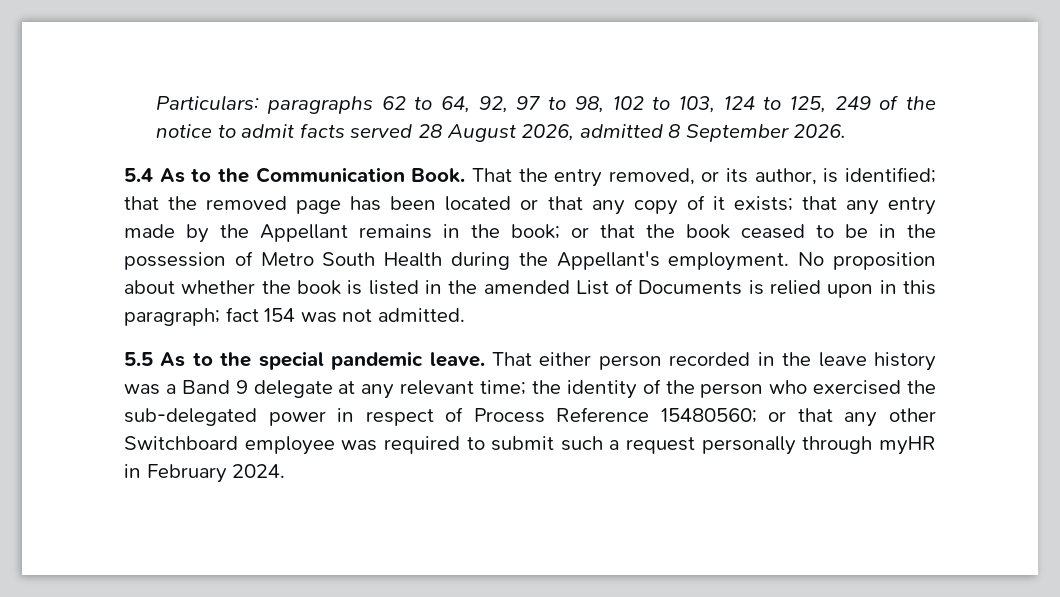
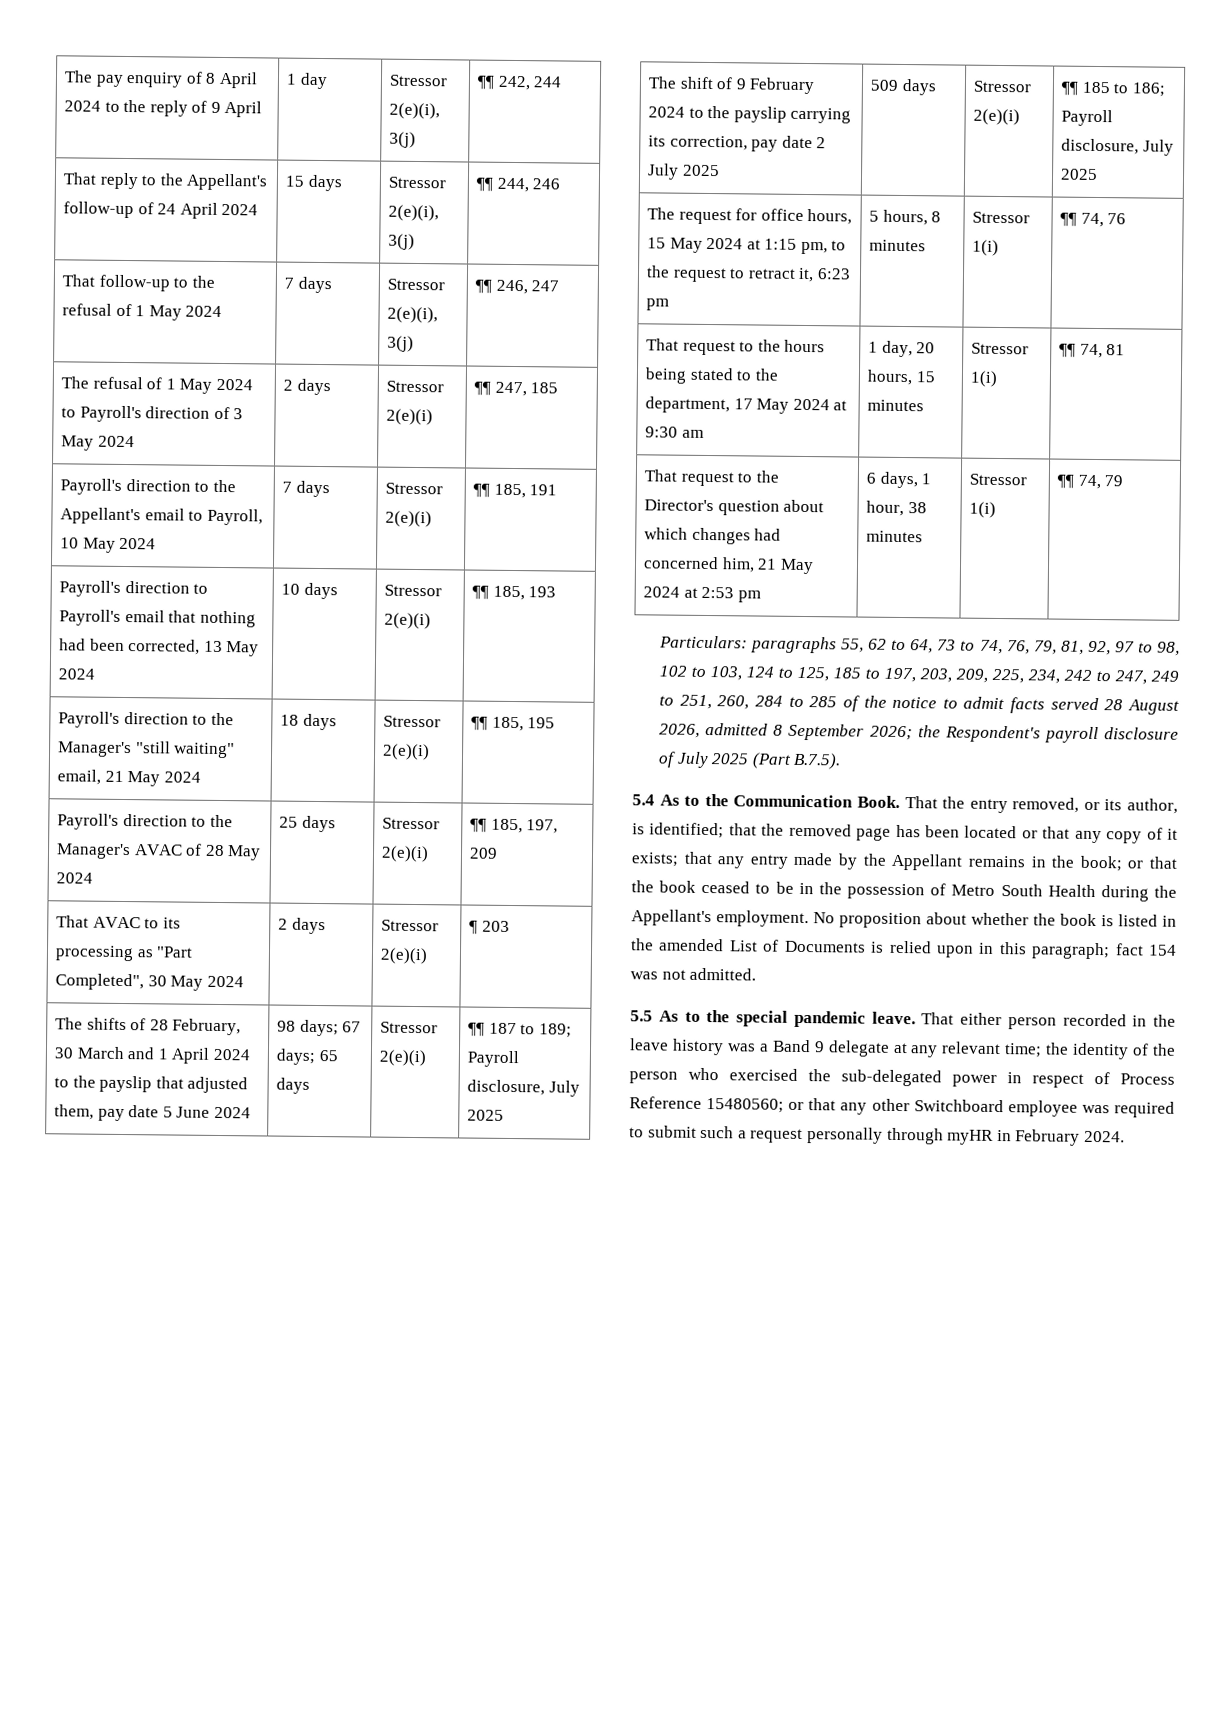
+ The pay enquiry of 8 April 2024 to the reply of 9 April | 1 day | Stressor 2(e)(i), 3(j) | ¶¶ 242, 244
+ That reply to the Appellant's follow-up of 24 April 2024 | 15 days | Stressor 2(e)(i), 3(j) | ¶¶ 244, 246
+ That follow-up to the refusal of 1 May 2024 | 7 days | Stressor 2(e)(i), 3(j) | ¶¶ 246, 247
+ The refusal of 1 May 2024 to Payroll's direction of 3 May 2024 | 2 days | Stressor 2(e)(i) | ¶¶ 247, 185
+ Payroll's direction to the Appellant's email to Payroll, 10 May 2024 | 7 days | Stressor 2(e)(i) | ¶¶ 185, 191
+ Payroll's direction to Payroll's email that nothing had been corrected, 13 May 2024 | 10 days | Stressor 2(e)(i) | ¶¶ 185, 193
+ Payroll's direction to the Manager's "still waiting" email, 21 May 2024 | 18 days | Stressor 2(e)(i) | ¶¶ 185, 195
+ Payroll's direction to the Manager's AVAC of 28 May 2024 | 25 days | Stressor 2(e)(i) | ¶¶ 185, 197, 209
+ That AVAC to its processing as "Part Completed", 30 May 2024 | 2 days | Stressor 2(e)(i) | ¶ 203
+ The shifts of 28 February, 30 March and 1 April 2024 to the payslip that adjusted them, pay date 5 June 2024 | 98 days; 67 days; 65 days | Stressor 2(e)(i) | ¶¶ 187 to 189; Payroll disclosure, July 2025
+ The shift of 9 February 2024 to the payslip carrying its correction, pay date 2 July 2025 | 509 days | Stressor 2(e)(i) | ¶¶ 185 to 186; Payroll disclosure, July 2025
+ The request for office hours, 15 May 2024 at 1:15 pm, to the request to retract it, 6:23 pm | 5 hours, 8 minutes | Stressor 1(i) | ¶¶ 74, 76
+ That request to the hours being stated to the department, 17 May 2024 at 9:30 am | 1 day, 20 hours, 15 minutes | Stressor 1(i) | ¶¶ 74, 81
+ That request to the Director's question about which changes had concerned him, 21 May 2024 at 2:53 pm | 6 days, 1 hour, 38 minutes | Stressor 1(i) | ¶¶ 74, 79
- Particulars: paragraphs 62 to 64, 92, 97 to 98, 102 to 103, 124 to 125, 249 of the notice to admit facts served 28 August 2026, admitted 8 September 2026.
+ Particulars: paragraphs 55, 62 to 64, 73 to 74, 76, 79, 81, 92, 97 to 98, 102 to 103, 124 to 125, 185 to 197, 203, 209, 225, 234, 242 to 247, 249 to 251, 260, 284 to 285 of the notice to admit facts served 28 August 2026, admitted 8 September 2026; the Respondent's payroll disclosure of July 2025 (Part B.7.5).

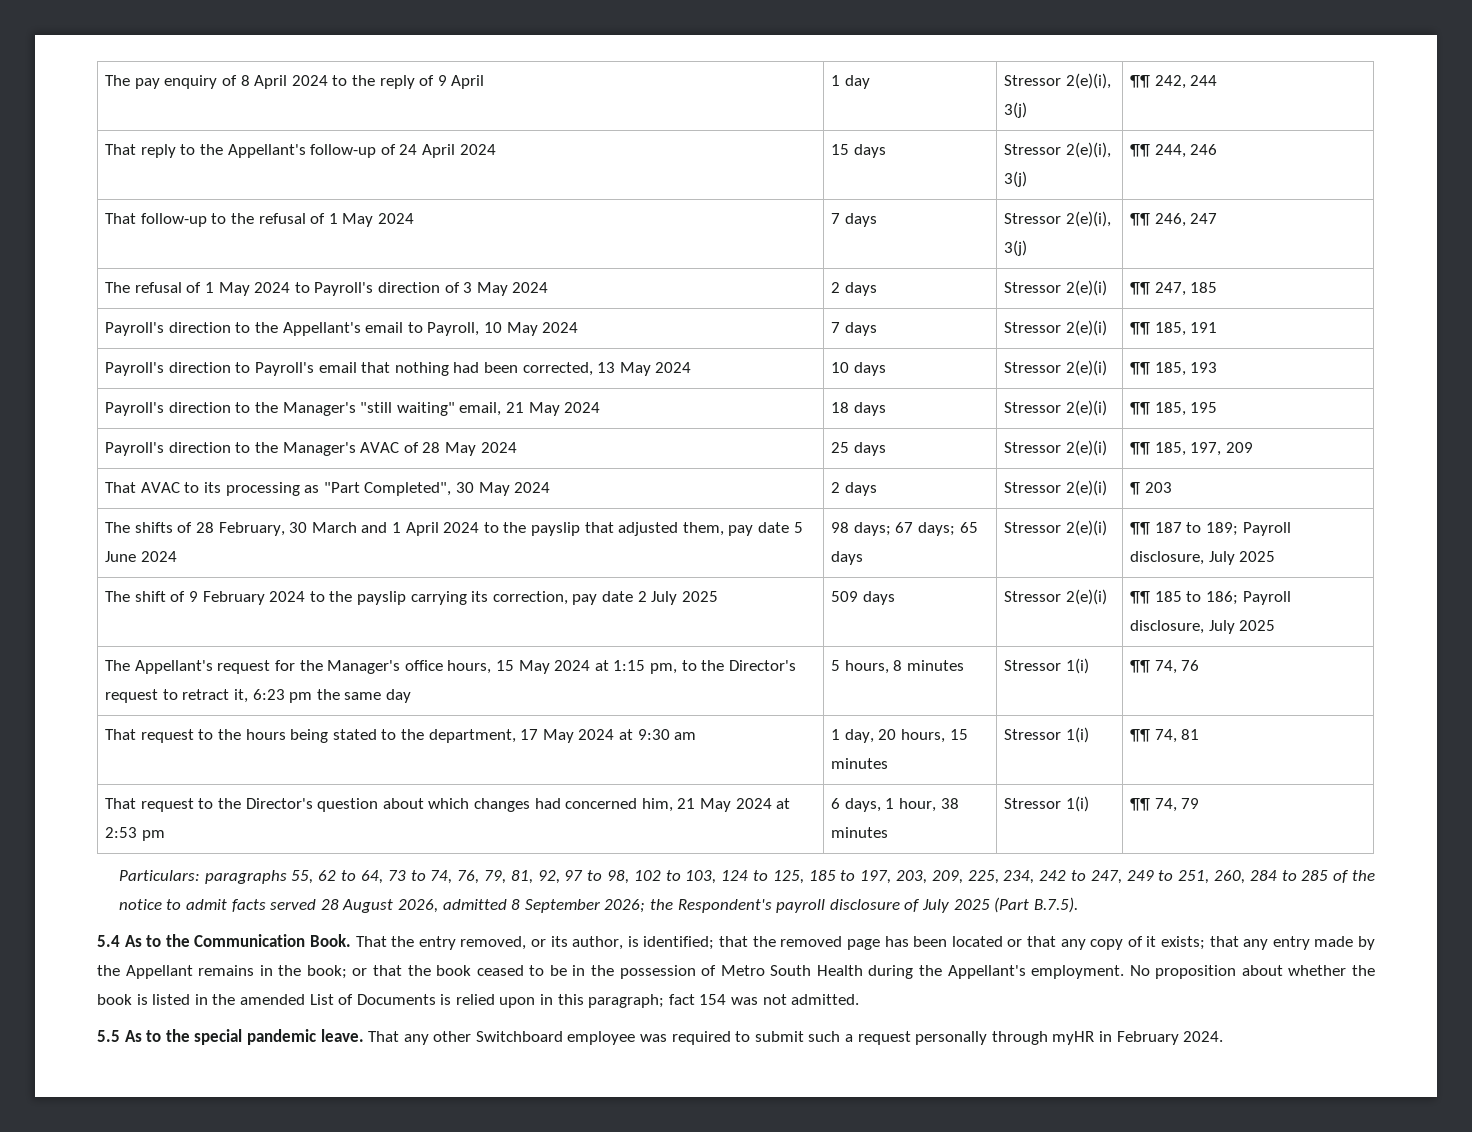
- The request for office hours, 15 May 2024 at 1:15 pm, to the request to retract it, 6:23 pm | 5 hours, 8 minutes | Stressor 1(i) | ¶¶ 74, 76
+ The Appellant's request for the Manager's office hours, 15 May 2024 at 1:15 pm, to the Director's request to retract it, 6:23 pm the same day | 5 hours, 8 minutes | Stressor 1(i) | ¶¶ 74, 76
- That either person recorded in the leave history was a Band 9 delegate at any relevant time; the identity of the person who exercised the sub-delegated power in respect of Process Reference 15480560; or that any other Switchboard employee was required to submit such a request personally through myHR in February 2024.
+ That any other Switchboard employee was required to submit such a request personally through myHR in February 2024.

